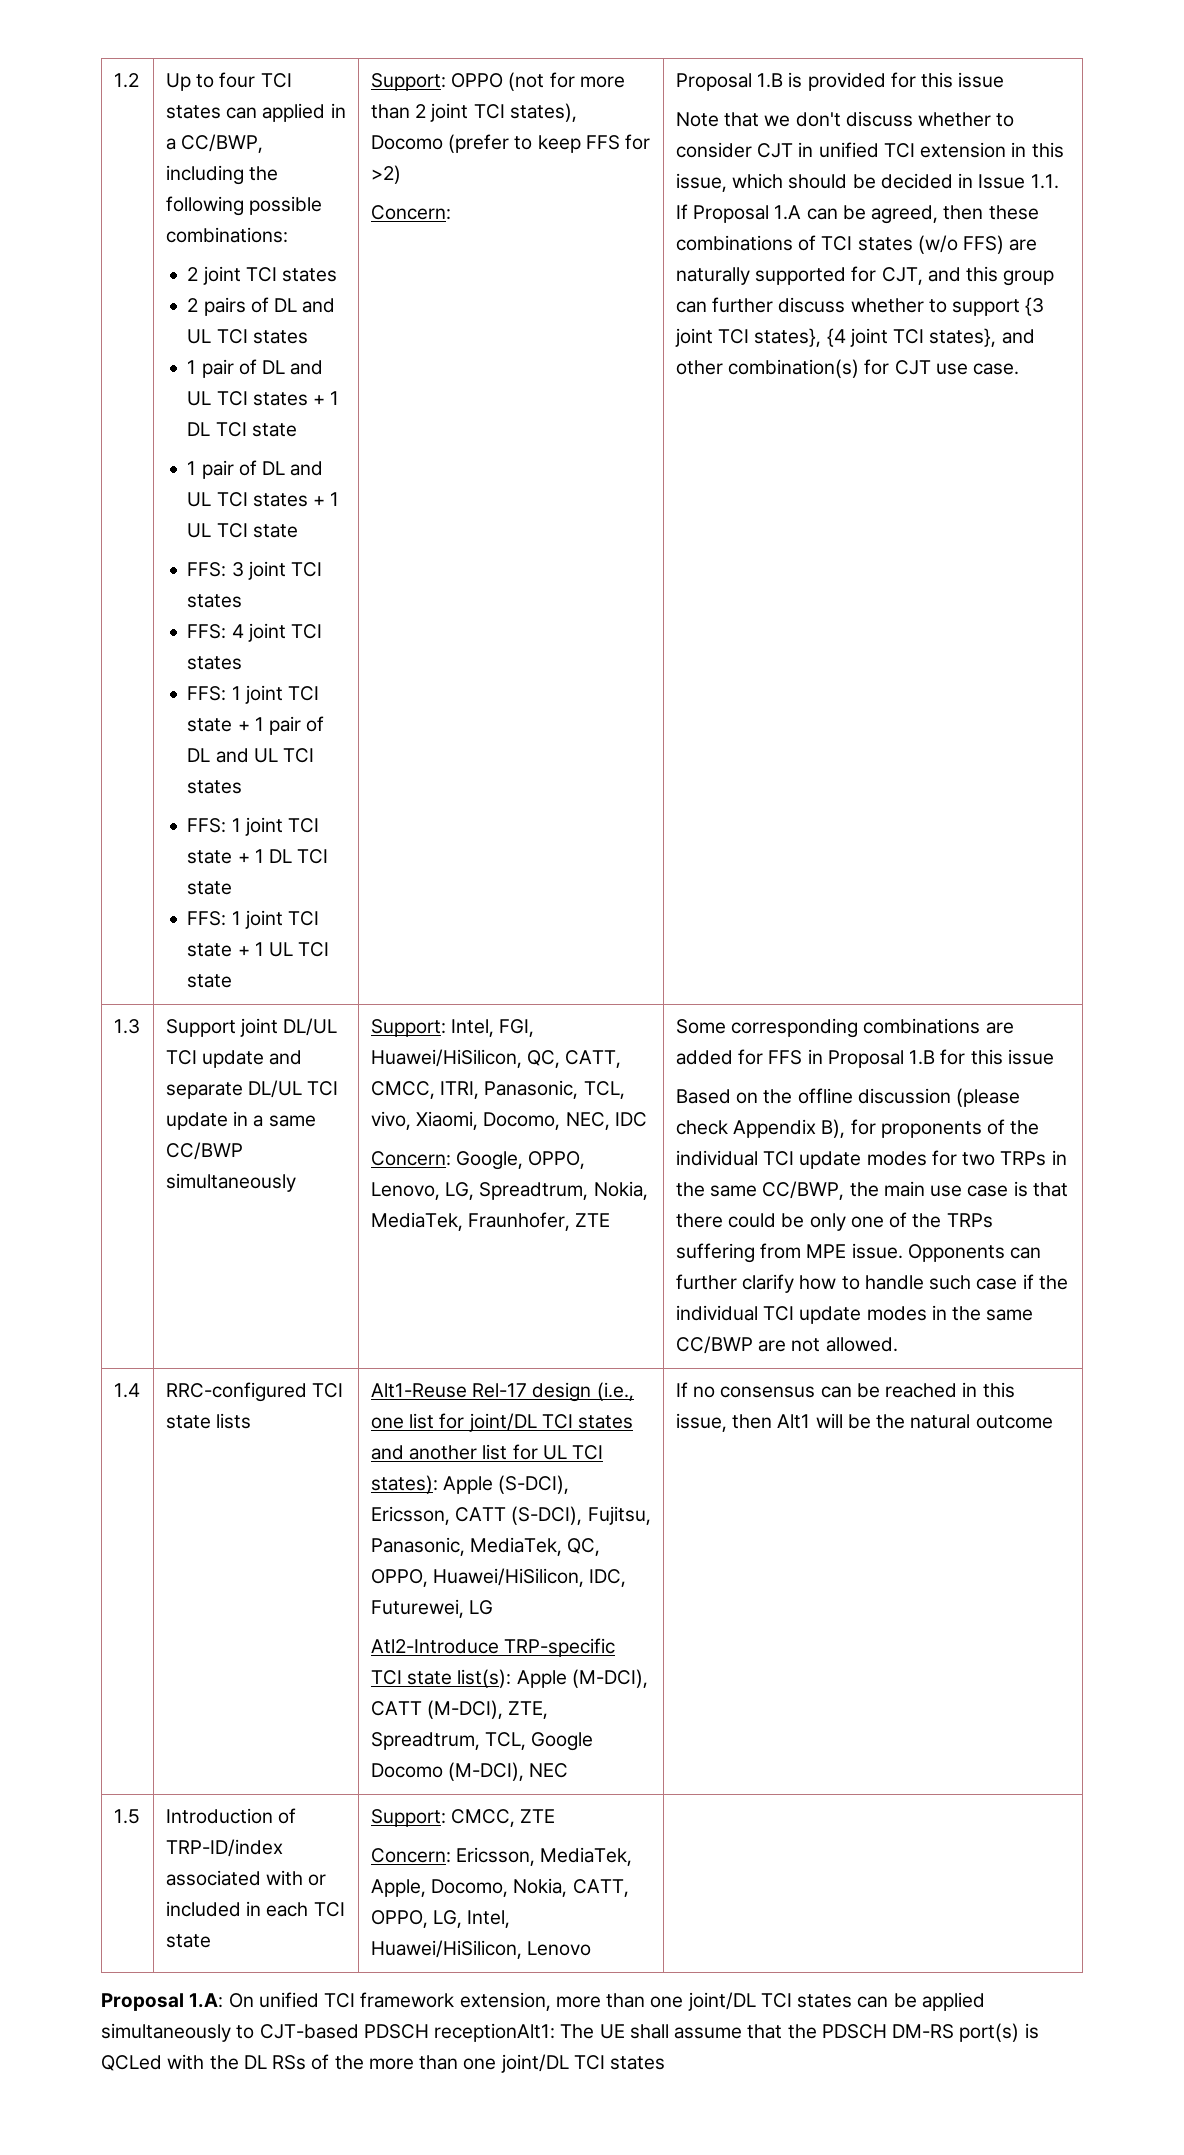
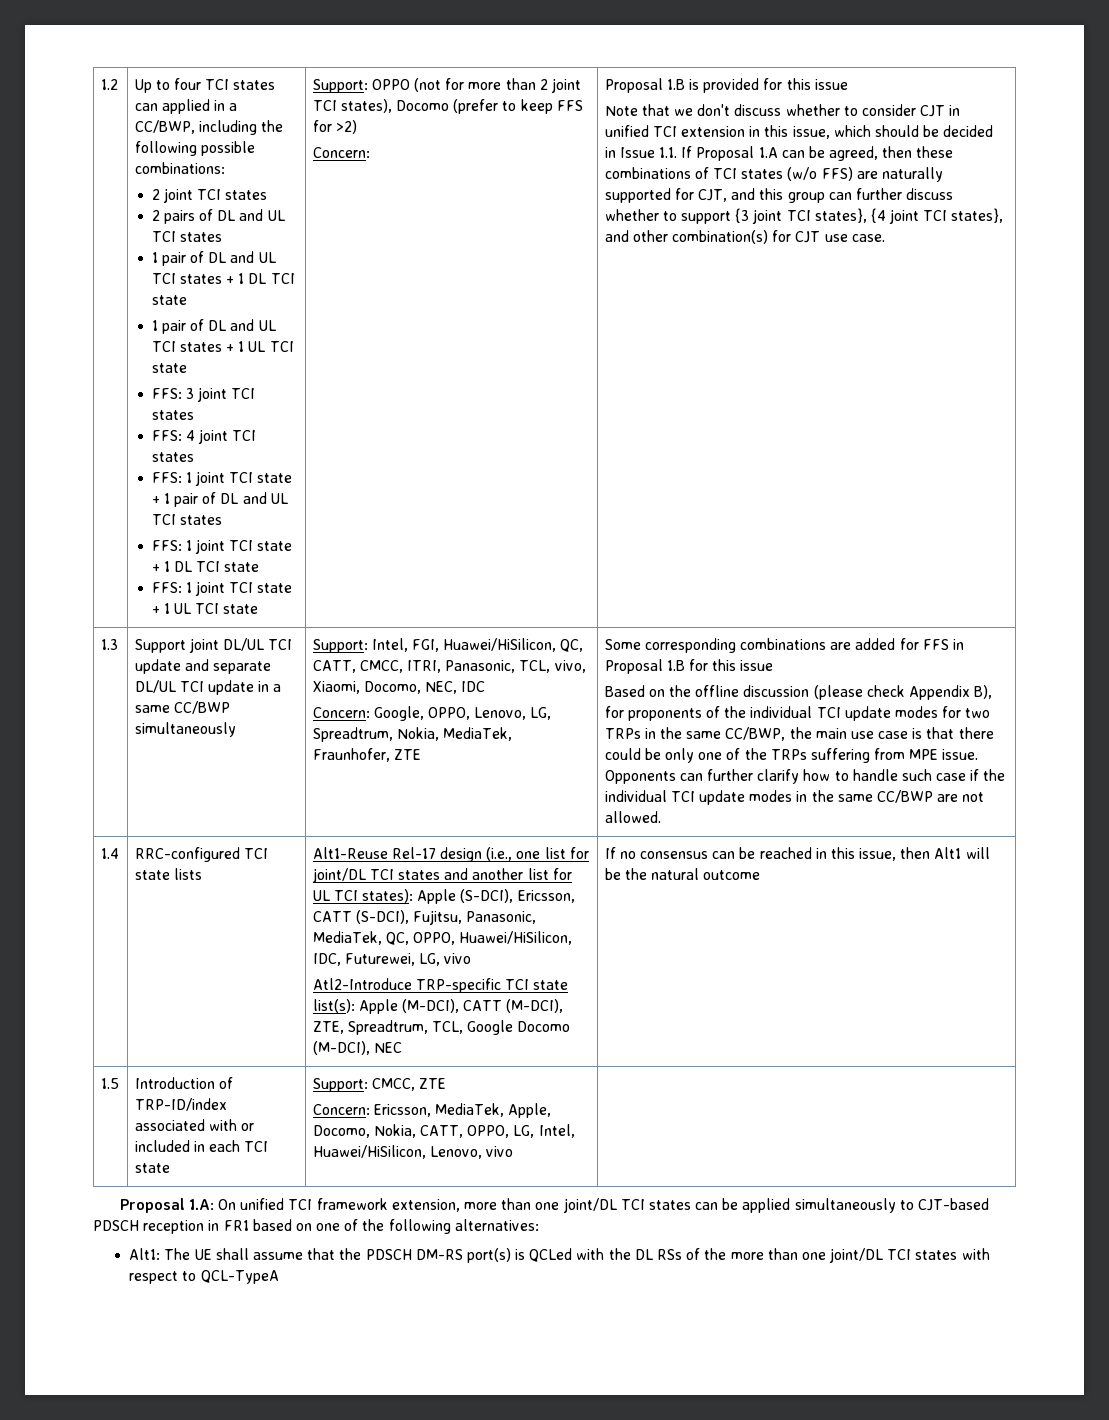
- Alt1-Reuse Rel-17 design (i.e., one list for joint/DL TCI states and another list for UL TCI states): Apple (S-DCI), Ericsson, CATT (S-DCI), Fujitsu, Panasonic, MediaTek, QC, OPPO, Huawei/HiSilicon, IDC, Futurewei, LG
+ Alt1-Reuse Rel-17 design (i.e., one list for joint/DL TCI states and another list for UL TCI states): Apple (S-DCI), Ericsson, CATT (S-DCI), Fujitsu, Panasonic, MediaTek, QC, OPPO, Huawei/HiSilicon, IDC, Futurewei, LG, vivo
  1.5 | Introduction of TRP-ID/index associated with or included in each TCI state | Support: CMCC, ZTE
- Concern: Ericsson, MediaTek, Apple, Docomo, Nokia, CATT, OPPO, LG, Intel, Huawei/HiSilicon, Lenovo |
+ Concern: Ericsson, MediaTek, Apple, Docomo, Nokia, CATT, OPPO, LG, Intel, Huawei/HiSilicon, Lenovo, vivo |
- Proposal 1.A: On unified TCI framework extension, more than one joint/DL TCI states can be applied simultaneously to CJT-based PDSCH receptionAlt1: The UE shall assume that the PDSCH DM-RS port(s) is QCLed with the DL RSs of the more than one joint/DL TCI states
+ Proposal 1.A: On unified TCI framework extension, more than one joint/DL TCI states can be applied simultaneously to CJT-based PDSCH reception in FR1 based on one of the following alternatives:
+ Alt1: The UE shall assume that the PDSCH DM-RS port(s) is QCLed with the DL RSs of the more than one joint/DL TCI states with respect to QCL-TypeA

